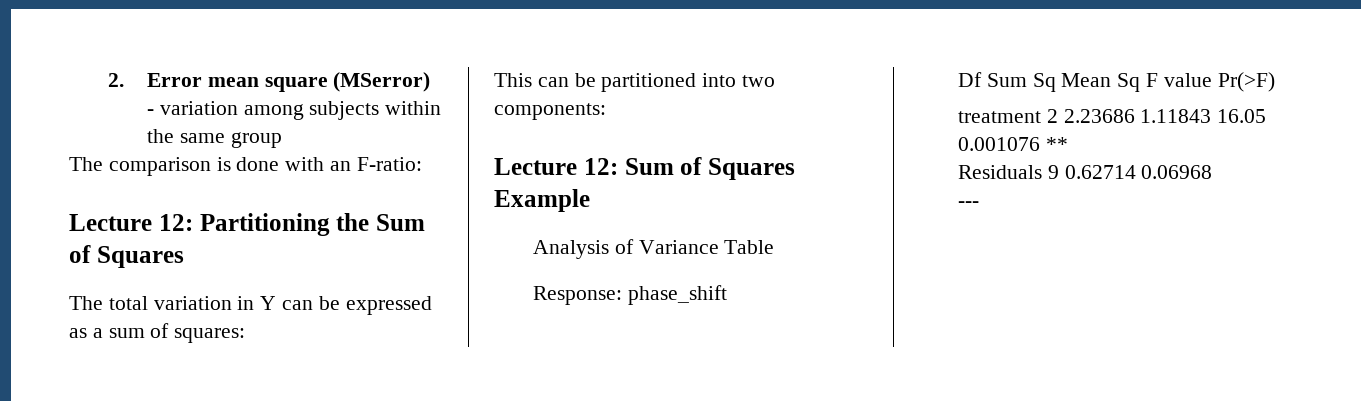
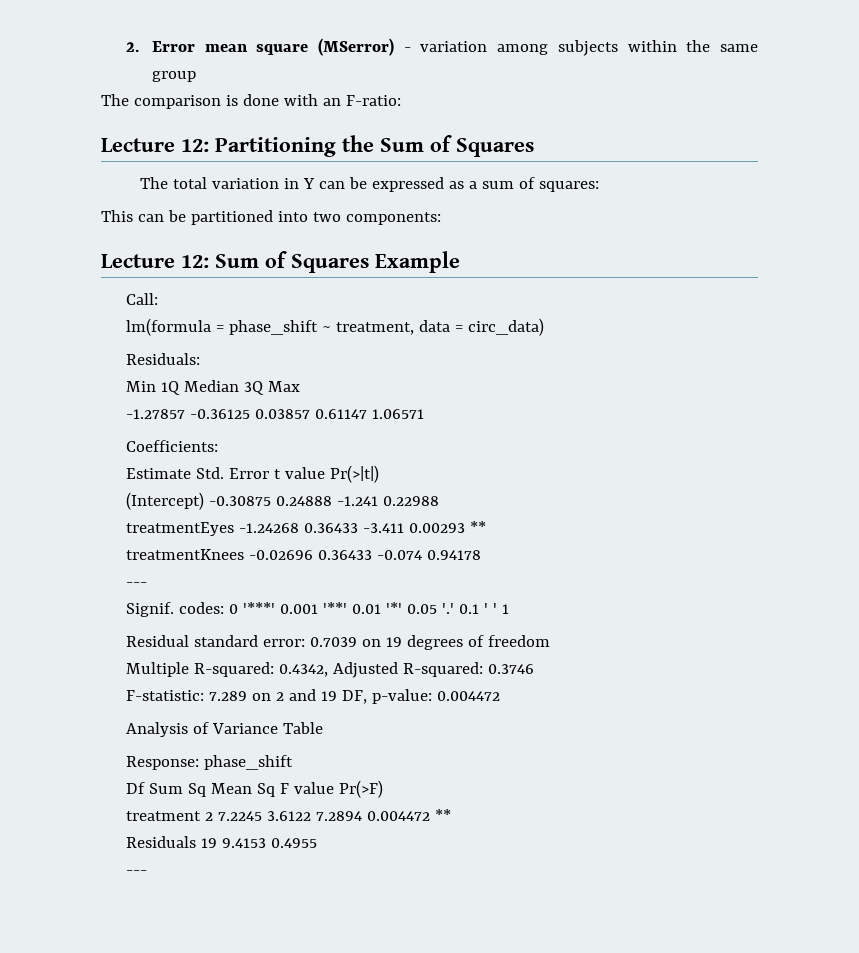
+ Call:
+ lm(formula = phase_shift ~ treatment, data = circ_data)
+ Residuals:
+ Min 1Q Median 3Q Max
+ -1.27857 -0.36125 0.03857 0.61147 1.06571
+ Coefficients:
+ Estimate Std. Error t value Pr(>|t|)
+ (Intercept) -0.30875 0.24888 -1.241 0.22988
+ treatmentEyes -1.24268 0.36433 -3.411 0.00293 **
+ treatmentKnees -0.02696 0.36433 -0.074 0.94178
+ ---
+ Signif. codes: 0 '***' 0.001 '**' 0.01 '*' 0.05 '.' 0.1 ' ' 1
+ Residual standard error: 0.7039 on 19 degrees of freedom
+ Multiple R-squared: 0.4342, Adjusted R-squared: 0.3746
+ F-statistic: 7.289 on 2 and 19 DF, p-value: 0.004472
- treatment 2 2.23686 1.11843 16.05 0.001076 **
+ treatment 2 7.2245 3.6122 7.2894 0.004472 **
- Residuals 9 0.62714 0.06968
+ Residuals 19 9.4153 0.4955

